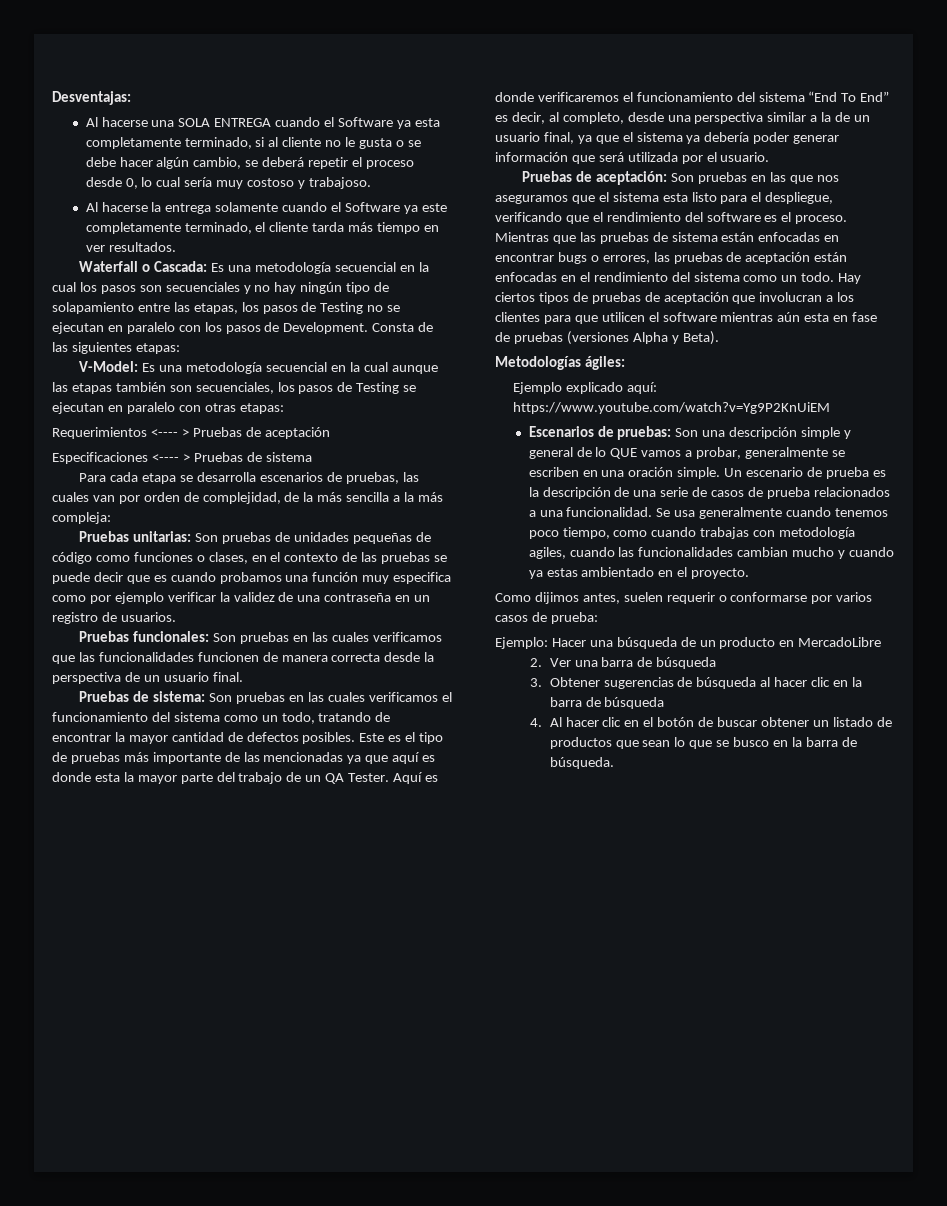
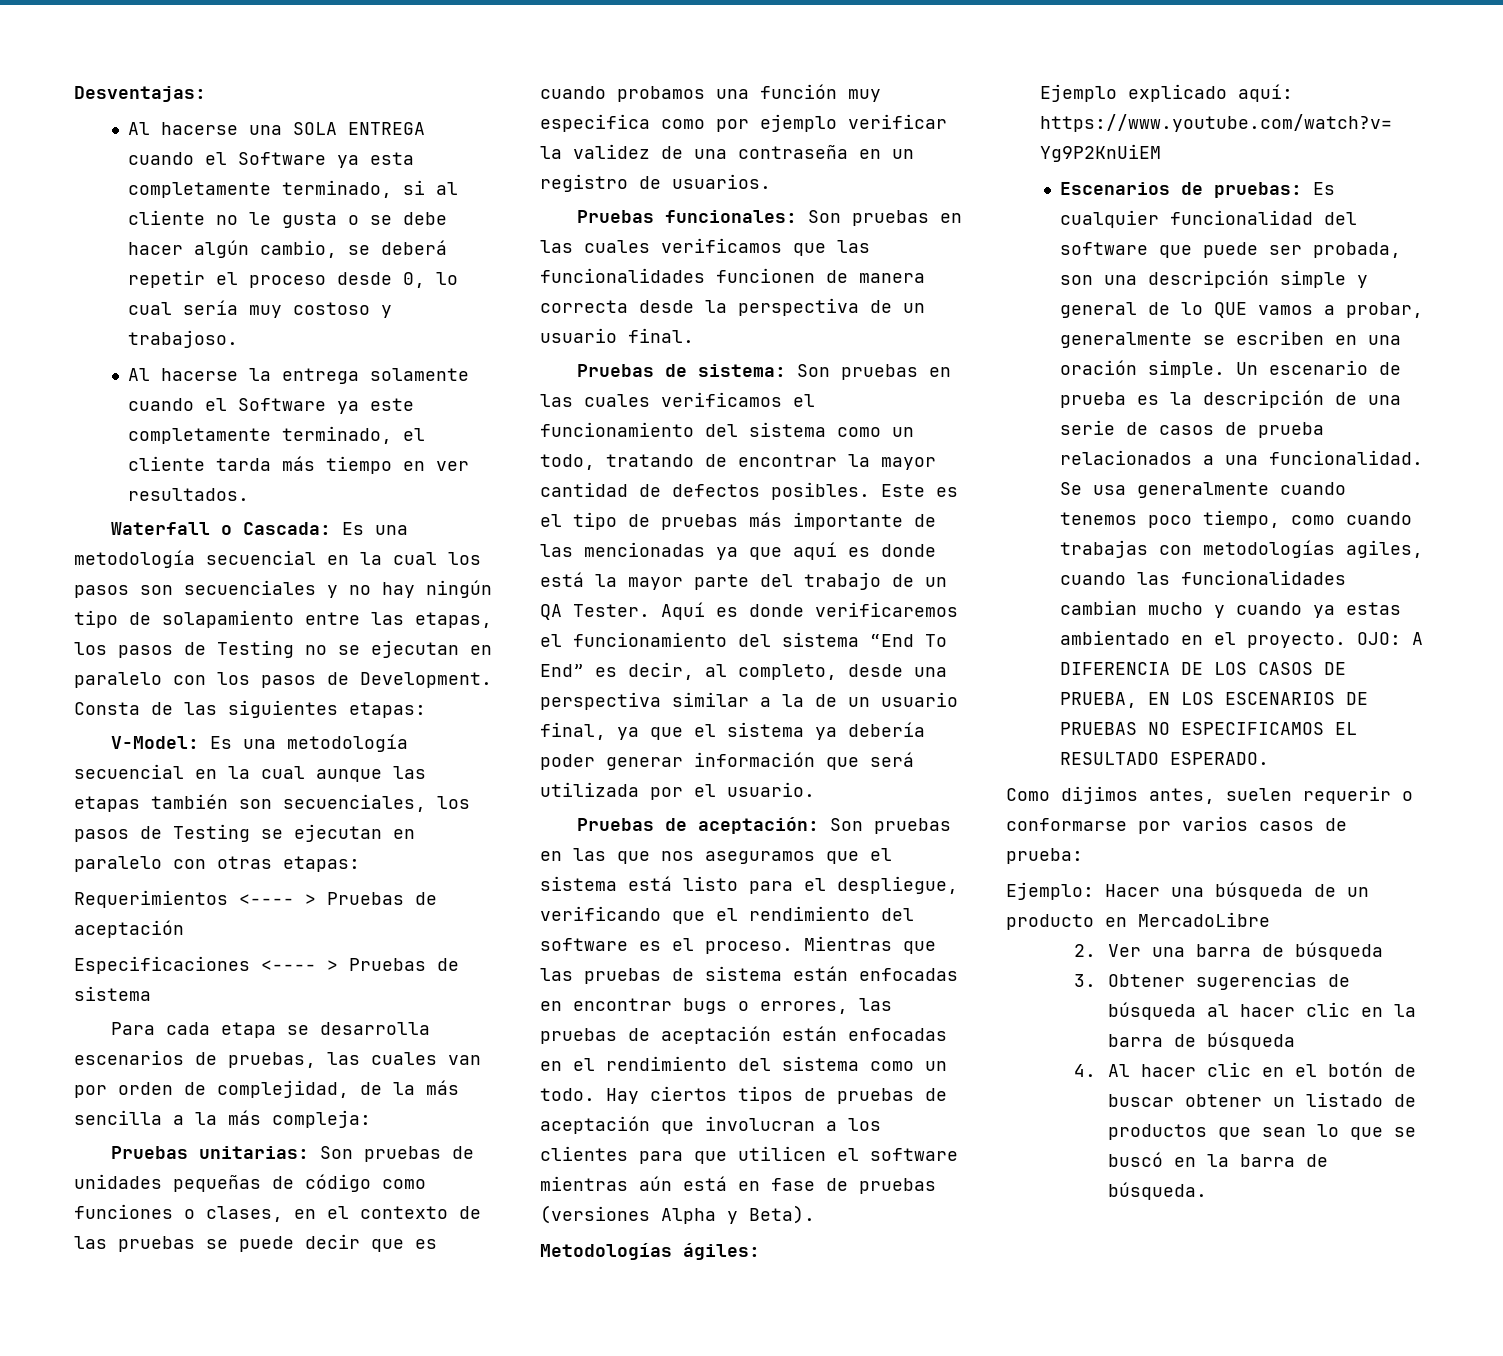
- Este es el tipo de pruebas más importante de las mencionadas ya que aquí es donde esta la mayor parte del trabajo de un QA Tester.
+ Este es el tipo de pruebas más importante de las mencionadas ya que aquí es donde está la mayor parte del trabajo de un QA Tester.
- Pruebas de aceptación: Son pruebas en las que nos aseguramos que el sistema esta listo para el despliegue, verificando que el rendimiento del software es el proceso.
+ Pruebas de aceptación: Son pruebas en las que nos aseguramos que el sistema está listo para el despliegue, verificando que el rendimiento del software es el proceso.
- Hay ciertos tipos de pruebas de aceptación que involucran a los clientes para que utilicen el software mientras aún esta en fase de pruebas (versiones Alpha y Beta).
+ Hay ciertos tipos de pruebas de aceptación que involucran a los clientes para que utilicen el software mientras aún está en fase de pruebas (versiones Alpha y Beta).
- Escenarios de pruebas: Son una descripción simple y general de lo QUE vamos a probar, generalmente se escriben en una oración simple.
+ Escenarios de pruebas: Es cualquier funcionalidad del software que puede ser probada, son una descripción simple y general de lo QUE vamos a probar, generalmente se escriben en una oración simple.
- Se usa generalmente cuando tenemos poco tiempo, como cuando trabajas con metodología agiles, cuando las funcionalidades cambian mucho y cuando ya estas ambientado en el proyecto.
+ Se usa generalmente cuando tenemos poco tiempo, como cuando trabajas con metodologías agiles, cuando las funcionalidades cambian mucho y cuando ya estas ambientado en el proyecto. OJO: A DIFERENCIA DE LOS CASOS DE PRUEBA, EN LOS ESCENARIOS DE PRUEBAS NO ESPECIFICAMOS EL RESULTADO ESPERADO.
- 4. Al hacer clic en el botón de buscar obtener un listado de productos que sean lo que se busco en la barra de búsqueda.
+ 4. Al hacer clic en el botón de buscar obtener un listado de productos que sean lo que se buscó en la barra de búsqueda.

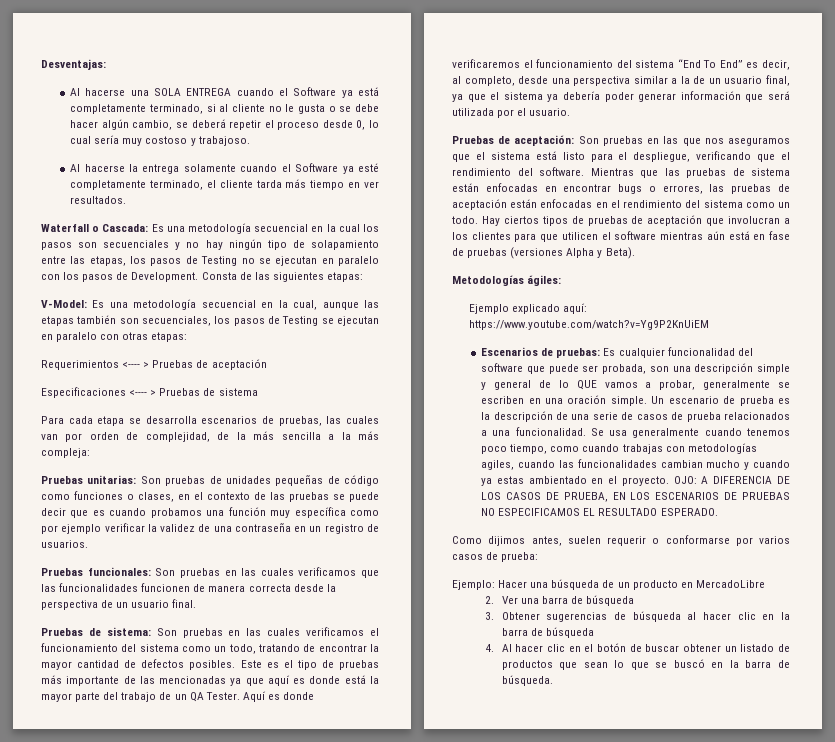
- Al hacerse una SOLA ENTREGA cuando el Software ya esta completamente terminado, si al cliente no le gusta o se debe hacer algún cambio, se deberá repetir el proceso desde 0, lo cual sería muy costoso y trabajoso.
+ Al hacerse una SOLA ENTREGA cuando el Software ya está completamente terminado, si al cliente no le gusta o se debe hacer algún cambio, se deberá repetir el proceso desde 0, lo cual sería muy costoso y trabajoso.
- Al hacerse la entrega solamente cuando el Software ya este completamente terminado, el cliente tarda más tiempo en ver resultados.
+ Al hacerse la entrega solamente cuando el Software ya esté completamente terminado, el cliente tarda más tiempo en ver resultados.
- V-Model: Es una metodología secuencial en la cual aunque las etapas también son secuenciales, los pasos de Testing se ejecutan en paralelo con otras etapas:
+ V-Model: Es una metodología secuencial en la cual, aunque las etapas también son secuenciales, los pasos de Testing se ejecutan en paralelo con otras etapas:
- Pruebas unitarias: Son pruebas de unidades pequeñas de código como funciones o clases, en el contexto de las pruebas se puede decir que es cuando probamos una función muy especifica como por ejemplo verificar la validez de una contraseña en un registro de usuarios.
+ Pruebas unitarias: Son pruebas de unidades pequeñas de código como funciones o clases, en el contexto de las pruebas se puede decir que es cuando probamos una función muy específica como por ejemplo verificar la validez de una contraseña en un registro de usuarios.
- Pruebas de aceptación: Son pruebas en las que nos aseguramos que el sistema está listo para el despliegue, verificando que el rendimiento del software es el proceso.
+ Pruebas de aceptación: Son pruebas en las que nos aseguramos que el sistema está listo para el despliegue, verificando que el rendimiento del software.

